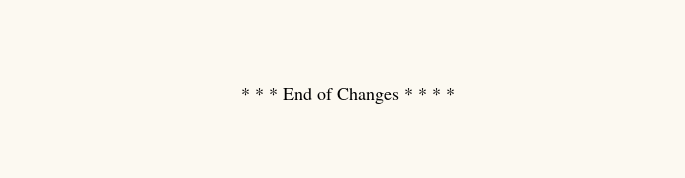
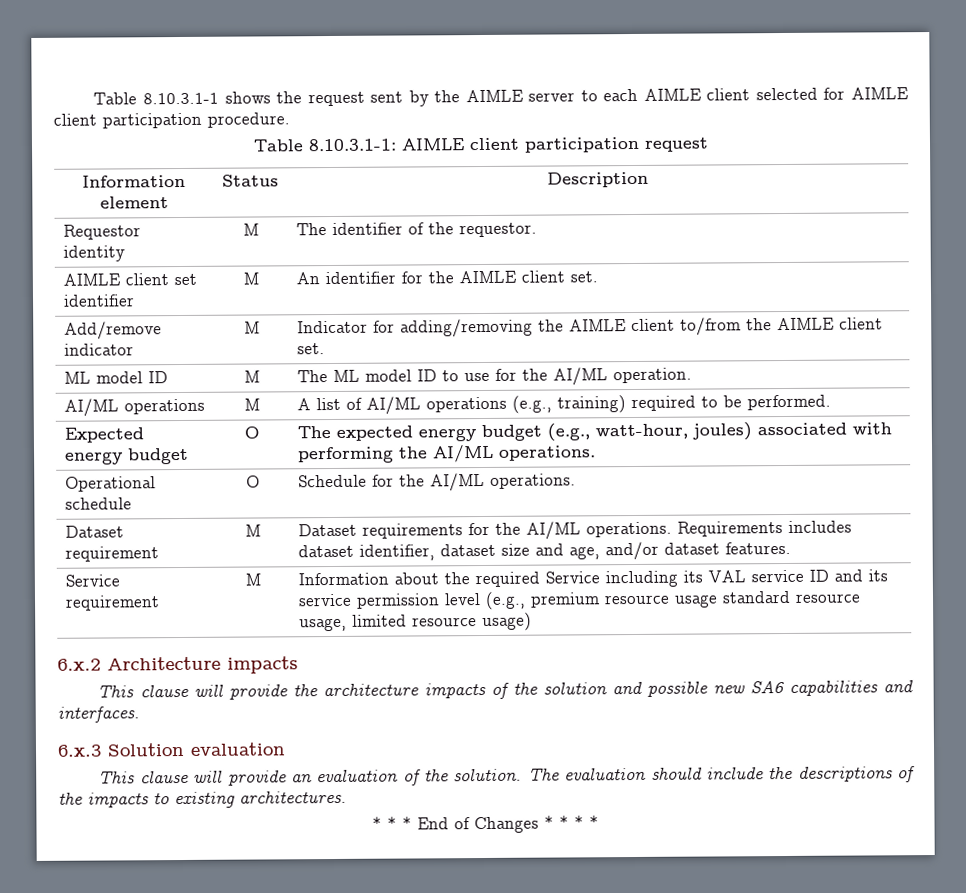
+ Table 8.10.3.1-1 shows the request sent by the AIMLE server to each AIMLE client selected for AIMLE client participation procedure.
+ Table 8.10.3.1-1: AIMLE client participation request
+ Information element | Status | Description
+ Requestor identity | M | The identifier of the requestor.
+ AIMLE client set identifier | M | An identifier for the AIMLE client set.
+ Add/remove indicator | M | Indicator for adding/removing the AIMLE client to/from the AIMLE client set.
+ ML model ID | M | The ML model ID to use for the AI/ML operation.
+ AI/ML operations | M | A list of AI/ML operations (e.g., training) required to be performed.
+ Expected energy budget | O | The expected energy budget (e.g., watt-hour, joules) associated with performing the AI/ML operations.
+ Operational schedule | O | Schedule for the AI/ML operations.
+ Dataset requirement | M | Dataset requirements for the AI/ML operations. Requirements includes dataset identifier, dataset size and age, and/or dataset features.
+ Service requirement | M | Information about the required Service including its VAL service ID and its service permission level (e.g., premium resource usage standard resource usage, limited resource usage)
+ 6.x.2 Architecture impacts
+ This clause will provide the architecture impacts of the solution and possible new SA6 capabilities and interfaces.
+ 6.x.3 Solution evaluation
+ This clause will provide an evaluation of the solution. The evaluation should include the descriptions of the impacts to existing architectures.

